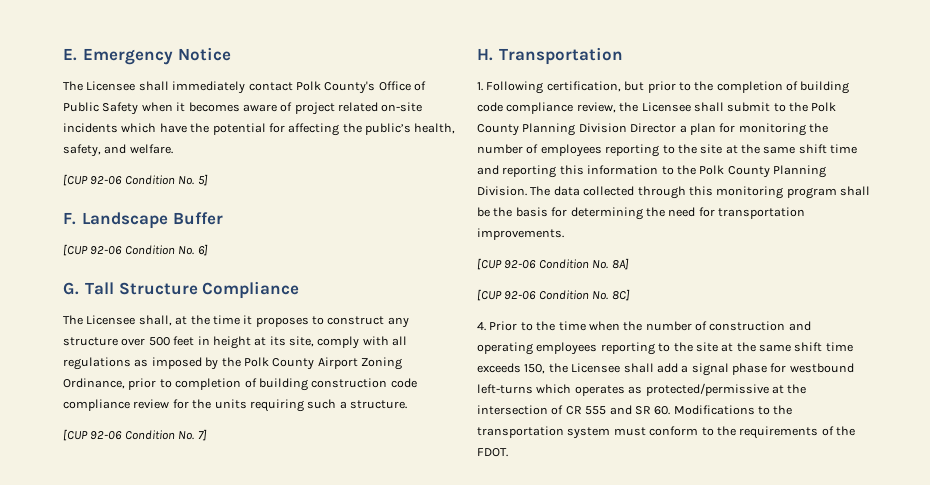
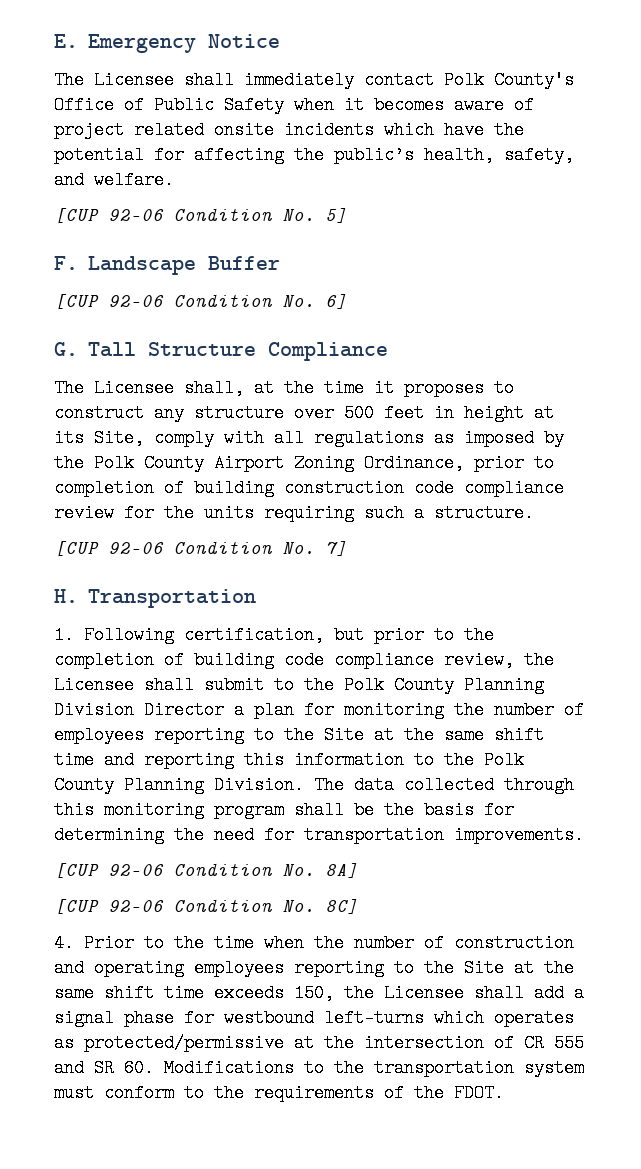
- The Licensee shall immediately contact Polk County's Office of Public Safety when it becomes aware of project related on-site incidents which have the potential for affecting the public’s health, safety, and welfare.
+ The Licensee shall immediately contact Polk County's Office of Public Safety when it becomes aware of project related onsite incidents which have the potential for affecting the public’s health, safety, and welfare.
- The Licensee shall, at the time it proposes to construct any structure over 500 feet in height at its site, comply with all regulations as imposed by the Polk County Airport Zoning Ordinance, prior to completion of building construction code compliance review for the units requiring such a structure.
+ The Licensee shall, at the time it proposes to construct any structure over 500 feet in height at its Site, comply with all regulations as imposed by the Polk County Airport Zoning Ordinance, prior to completion of building construction code compliance review for the units requiring such a structure.
- 1. Following certification, but prior to the completion of building code compliance review, the Licensee shall submit to the Polk County Planning Division Director a plan for monitoring the number of employees reporting to the site at the same shift time and reporting this information to the Polk County Planning Division.
+ 1. Following certification, but prior to the completion of building code compliance review, the Licensee shall submit to the Polk County Planning Division Director a plan for monitoring the number of employees reporting to the Site at the same shift time and reporting this information to the Polk County Planning Division.
- 4. Prior to the time when the number of construction and operating employees reporting to the site at the same shift time exceeds 150, the Licensee shall add a signal phase for westbound left-turns which operates as protected/permissive at the intersection of CR 555 and SR 60. Modifications to the transportation system must conform to the requirements of the FDOT.
+ 4. Prior to the time when the number of construction and operating employees reporting to the Site at the same shift time exceeds 150, the Licensee shall add a signal phase for westbound left-turns which operates as protected/permissive at the intersection of CR 555 and SR 60. Modifications to the transportation system must conform to the requirements of the FDOT.

